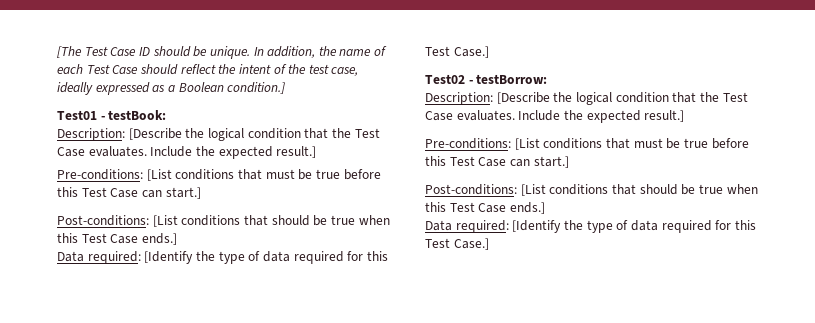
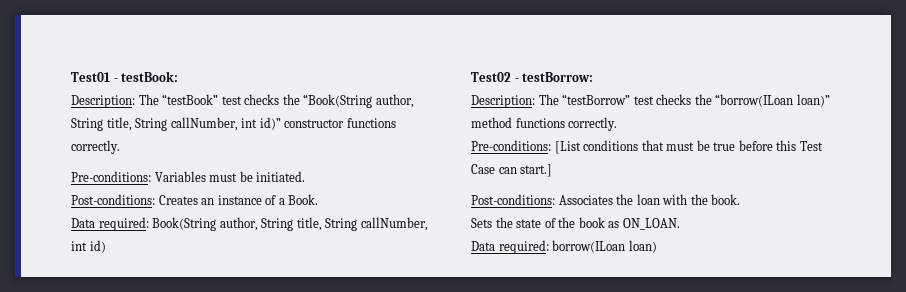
- [The Test Case ID should be unique. In addition, the name of each Test Case should reflect the intent of the test case, ideally expressed as a Boolean condition.]
  Test01 - testBook:
- Description: [Describe the logical condition that the Test Case evaluates. Include the expected result.]
+ Description: The “testBook” test checks the “Book(String author, String title, String callNumber, int id)” constructor functions correctly.
+ Pre-conditions: Variables must be initiated.
+ Post-conditions: Creates an instance of a Book.
+ Data required: Book(String author, String title, String callNumber, int id)
+ Test02 - testBorrow:
+ Description: The “testBorrow” test checks the “borrow(ILoan loan)” method functions correctly.
  Pre-conditions: [List conditions that must be true before this Test Case can start.]
- Post-conditions: [List conditions that should be true when this Test Case ends.]
- Data required: [Identify the type of data required for this Test Case.]
- Test02 - testBorrow:
- Description: [Describe the logical condition that the Test Case evaluates. Include the expected result.]
- Pre-conditions: [List conditions that must be true before this Test Case can start.]
- Post-conditions: [List conditions that should be true when this Test Case ends.]
- Data required: [Identify the type of data required for this Test Case.]
+ Post-conditions: Associates the loan with the book.
+ Sets the state of the book as ON_LOAN.
+ Data required: borrow(ILoan loan)

